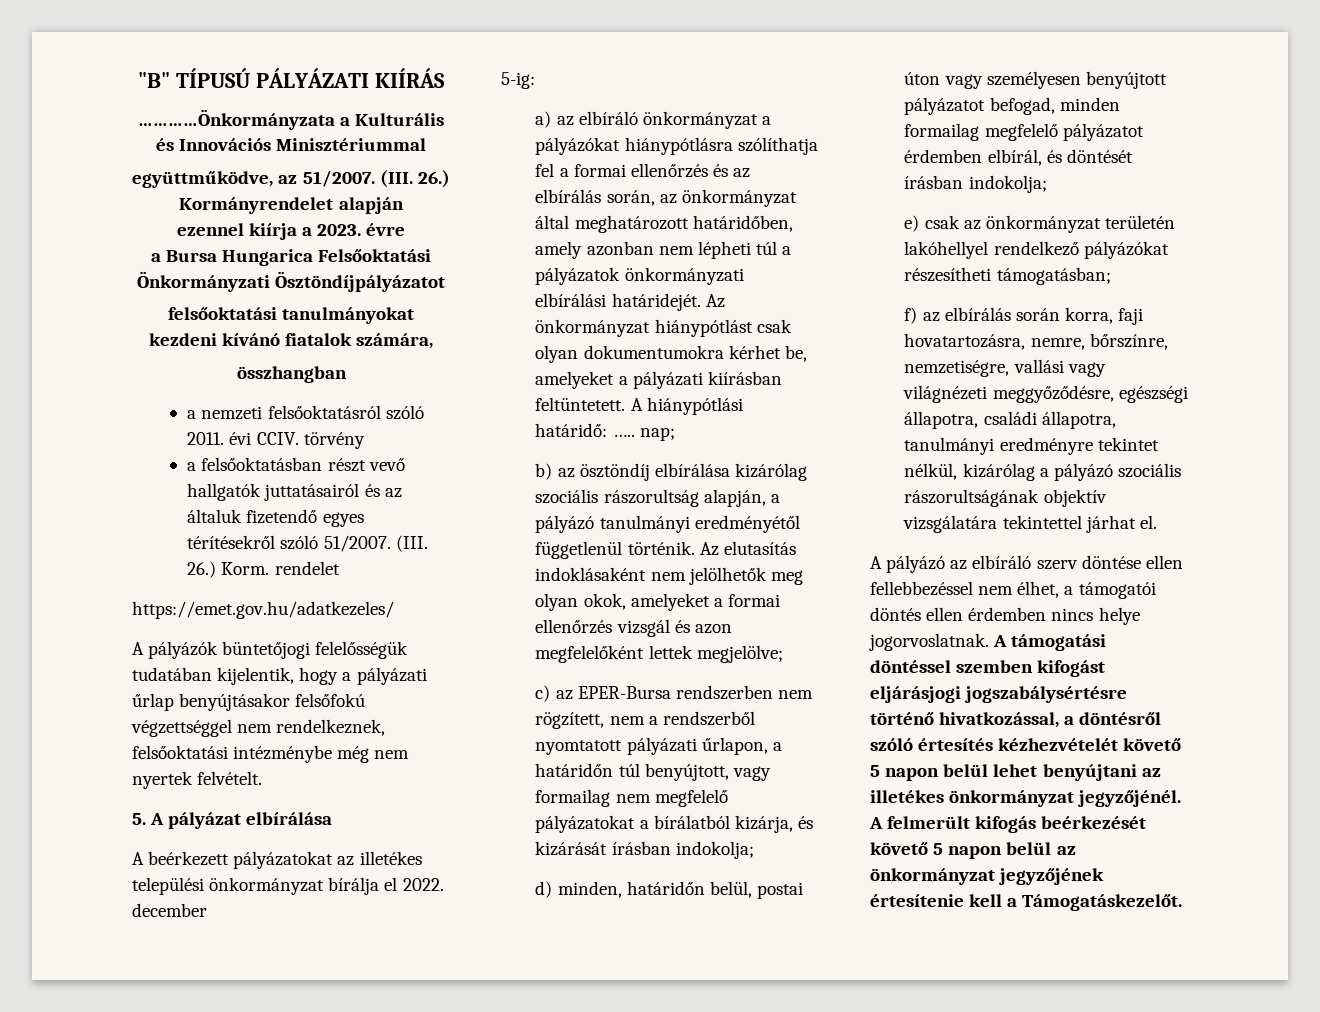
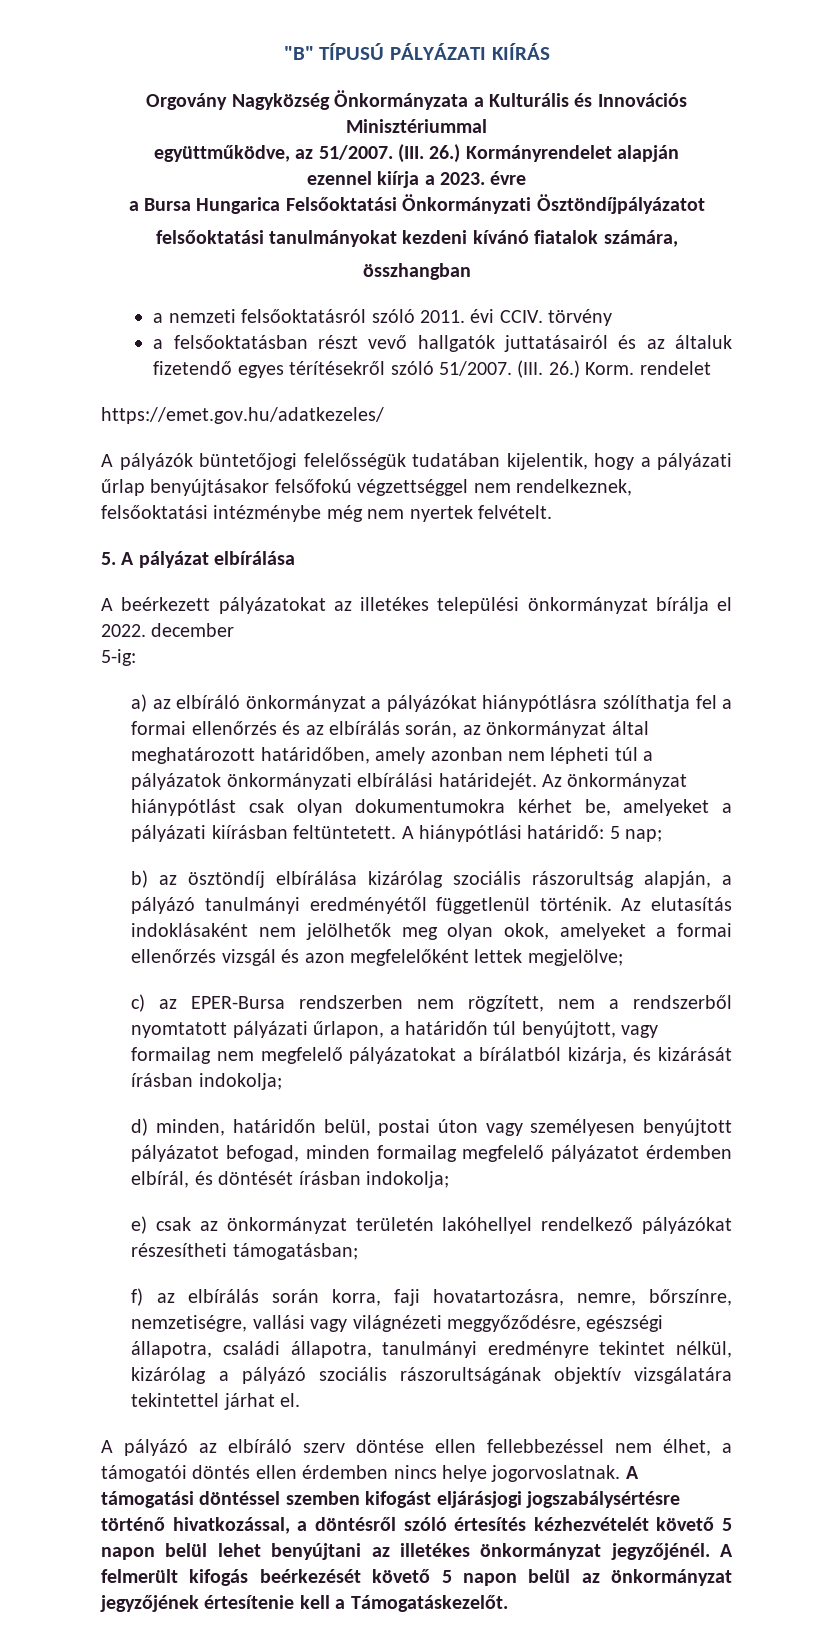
- …………Önkormányzata a Kulturális és Innovációs Minisztériummal
+ Orgovány Nagyközség Önkormányzata a Kulturális és Innovációs Minisztériummal
- A hiánypótlási határidő: ….. nap;
+ A hiánypótlási határidő: 5 nap;

